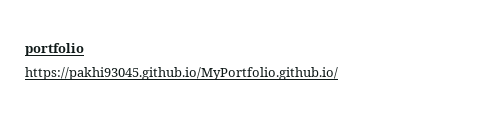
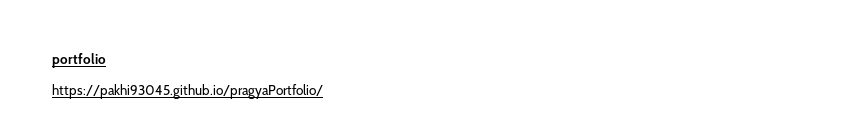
- https://pakhi93045.github.io/MyPortfolio.github.io/
+ https://pakhi93045.github.io/pragyaPortfolio/

